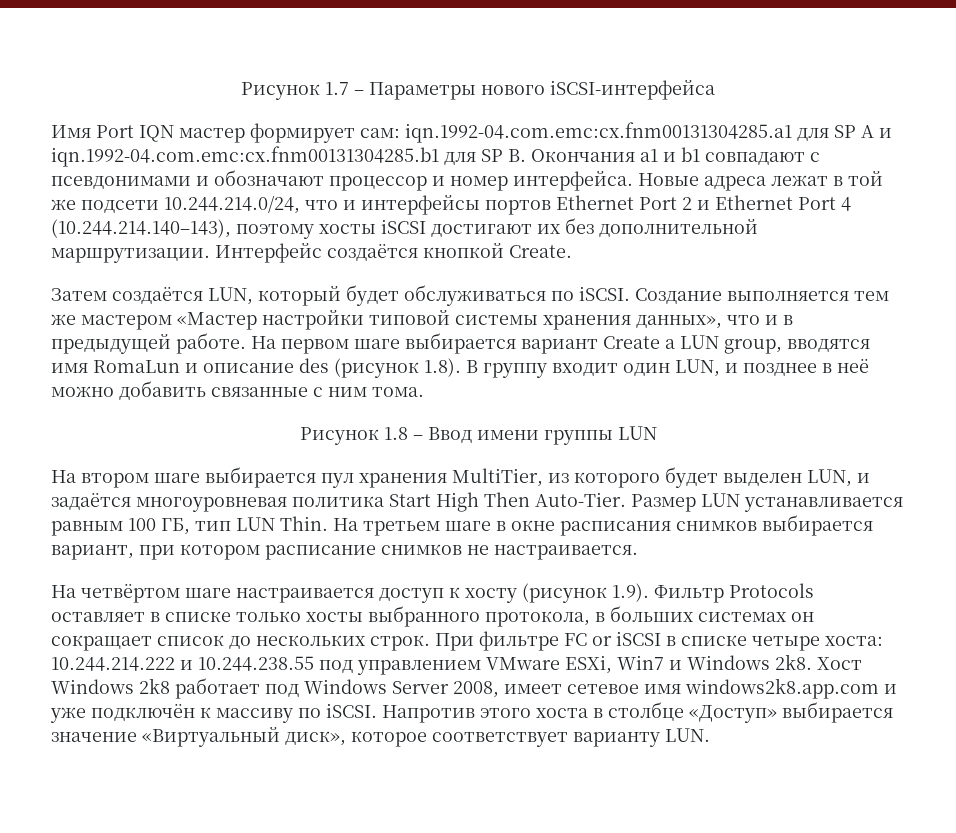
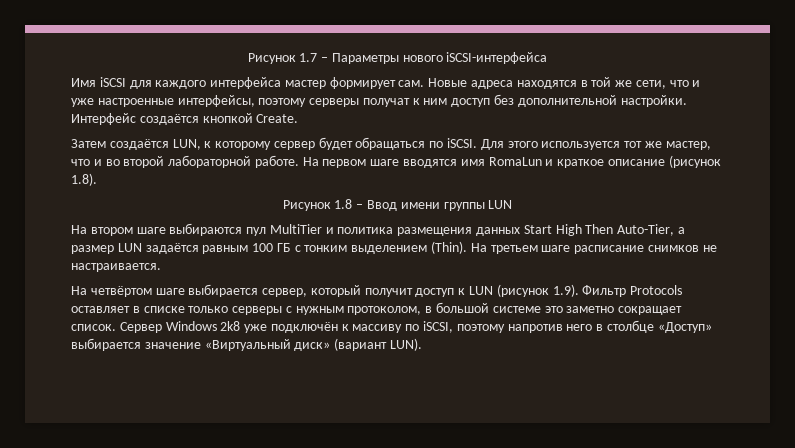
- Имя Port IQN мастер формирует сам: iqn.1992-04.com.emc:cx.fnm00131304285.a1 для SP A и iqn.1992-04.com.emc:cx.fnm00131304285.b1 для SP B. Окончания a1 и b1 совпадают с псевдонимами и обозначают процессор и номер интерфейса.
+ Имя iSCSI для каждого интерфейса мастер формирует сам.
- Новые адреса лежат в той же подсети 10.244.214.0/24, что и интерфейсы портов Ethernet Port 2 и Ethernet Port 4 (10.244.214.140–143), поэтому хосты iSCSI достигают их без дополнительной маршрутизации.
+ Новые адреса находятся в той же сети, что и уже настроенные интерфейсы, поэтому серверы получат к ним доступ без дополнительной настройки.
- Затем создаётся LUN, который будет обслуживаться по iSCSI. Создание выполняется тем же мастером «Мастер настройки типовой системы хранения данных», что и в предыдущей работе. На первом шаге выбирается вариант Create a LUN group, вводятся имя RomaLun и описание des (рисунок 1.8). В группу входит один LUN, и позднее в неё можно добавить связанные с ним тома.
+ Затем создаётся LUN, к которому сервер будет обращаться по iSCSI. Для этого используется тот же мастер, что и во второй лабораторной работе. На первом шаге вводятся имя RomaLun и краткое описание (рисунок 1.8).
- На втором шаге выбирается пул хранения MultiTier, из которого будет выделен LUN, и задаётся многоуровневая политика Start High Then Auto-Tier. Размер LUN устанавливается равным 100 ГБ, тип LUN Thin. На третьем шаге в окне расписания снимков выбирается вариант, при котором расписание снимков не настраивается.
+ На втором шаге выбираются пул MultiTier и политика размещения данных Start High Then Auto-Tier, а размер LUN задаётся равным 100 ГБ с тонким выделением (Thin). На третьем шаге расписание снимков не настраивается.
- На четвёртом шаге настраивается доступ к хосту (рисунок 1.9). Фильтр Protocols оставляет в списке только хосты выбранного протокола, в больших системах он сокращает список до нескольких строк. При фильтре FC or iSCSI в списке четыре хоста: 10.244.214.222 и 10.244.238.55 под управлением VMware ESXi, Win7 и Windows 2k8. Хост Windows 2k8 работает под Windows Server 2008, имеет сетевое имя windows2k8.app.com и уже подключён к массиву по iSCSI. Напротив этого хоста в столбце «Доступ» выбирается значение «Виртуальный диск», которое соответствует варианту LUN.
+ На четвёртом шаге выбирается сервер, который получит доступ к LUN (рисунок 1.9). Фильтр Protocols оставляет в списке только серверы с нужным протоколом, в большой системе это заметно сокращает список. Сервер Windows 2k8 уже подключён к массиву по iSCSI, поэтому напротив него в столбце «Доступ» выбирается значение «Виртуальный диск» (вариант LUN).

